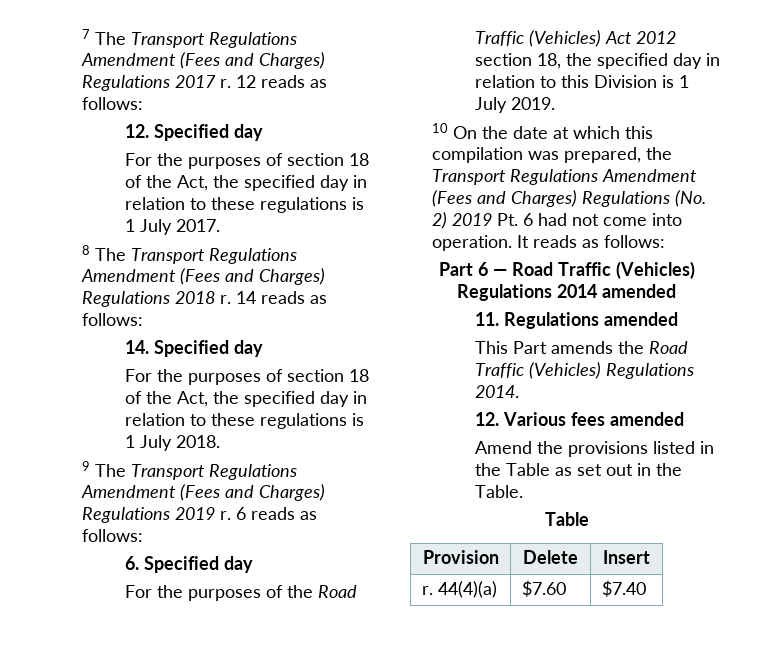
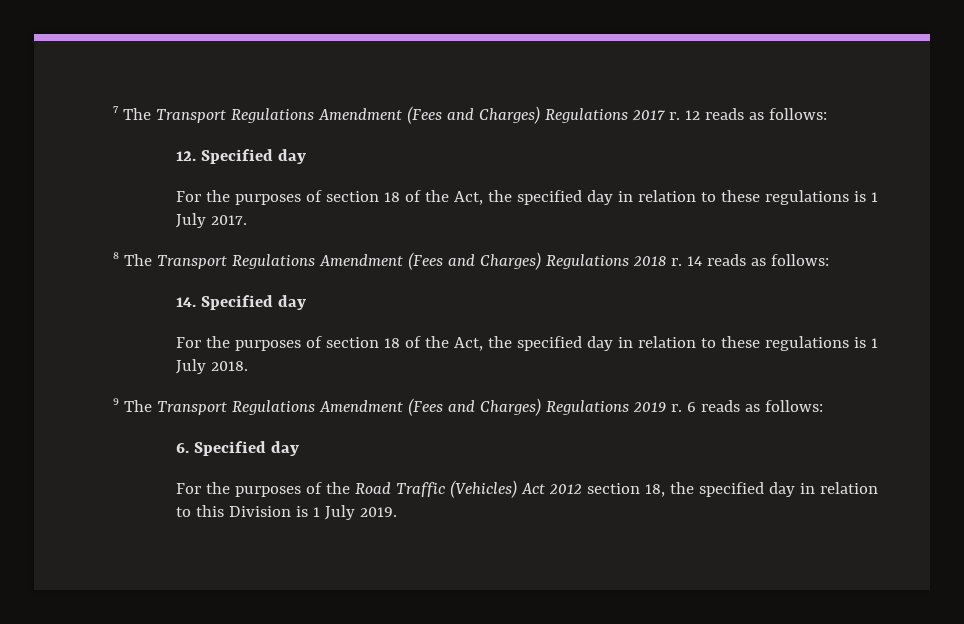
- 10 On the date at which this compilation was prepared, the Transport Regulations Amendment (Fees and Charges) Regulations (No. 2) 2019 Pt. 6 had not come into operation. It reads as follows:
- Part 6 — Road Traffic (Vehicles) Regulations 2014 amended
- 11. Regulations amended
- This Part amends the Road Traffic (Vehicles) Regulations 2014.
- 12. Various fees amended
- Amend the provisions listed in the Table as set out in the Table.
- Table
- Provision | Delete | Insert
- r. 44(4)(a) | $7.60 | $7.40

